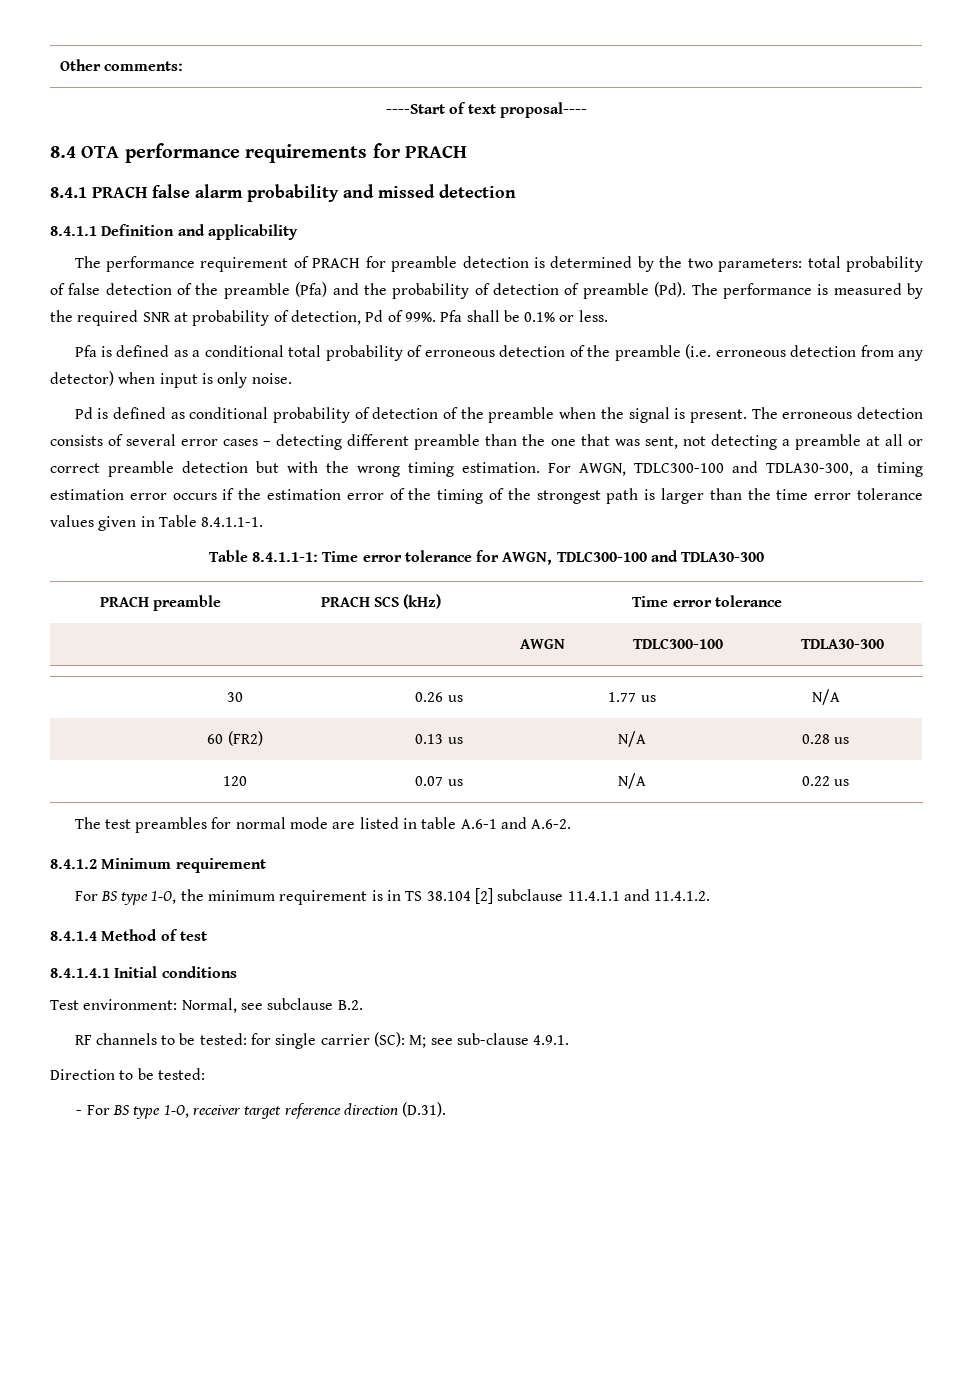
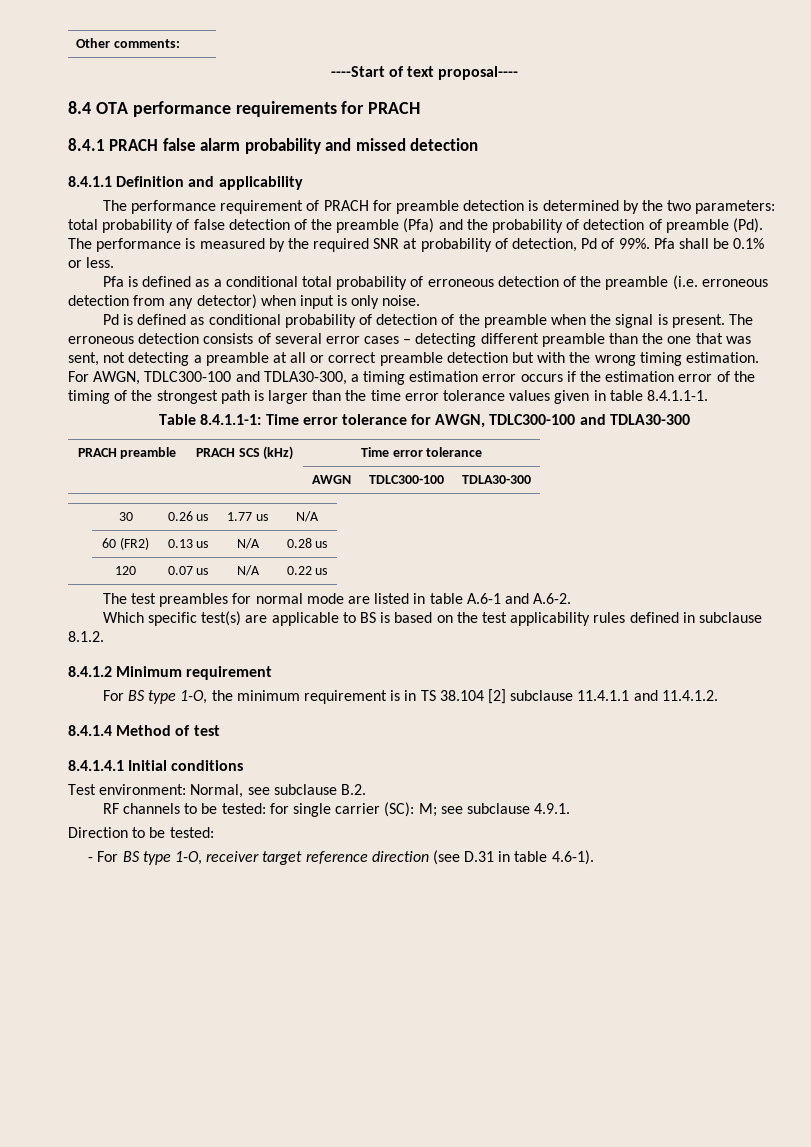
- For AWGN, TDLC300-100 and TDLA30-300, a timing estimation error occurs if the estimation error of the timing of the strongest path is larger than the time error tolerance values given in Table 8.4.1.1-1.
+ For AWGN, TDLC300-100 and TDLA30-300, a timing estimation error occurs if the estimation error of the timing of the strongest path is larger than the time error tolerance values given in table 8.4.1.1-1.
+ Which specific test(s) are applicable to BS is based on the test applicability rules defined in subclause 8.1.2.
- RF channels to be tested: for single carrier (SC): M; see sub-clause 4.9.1.
+ RF channels to be tested: for single carrier (SC): M; see subclause 4.9.1.
- - For BS type 1-O, receiver target reference direction (D.31).
+ - For BS type 1-O, receiver target reference direction (see D.31 in table 4.6-1).

